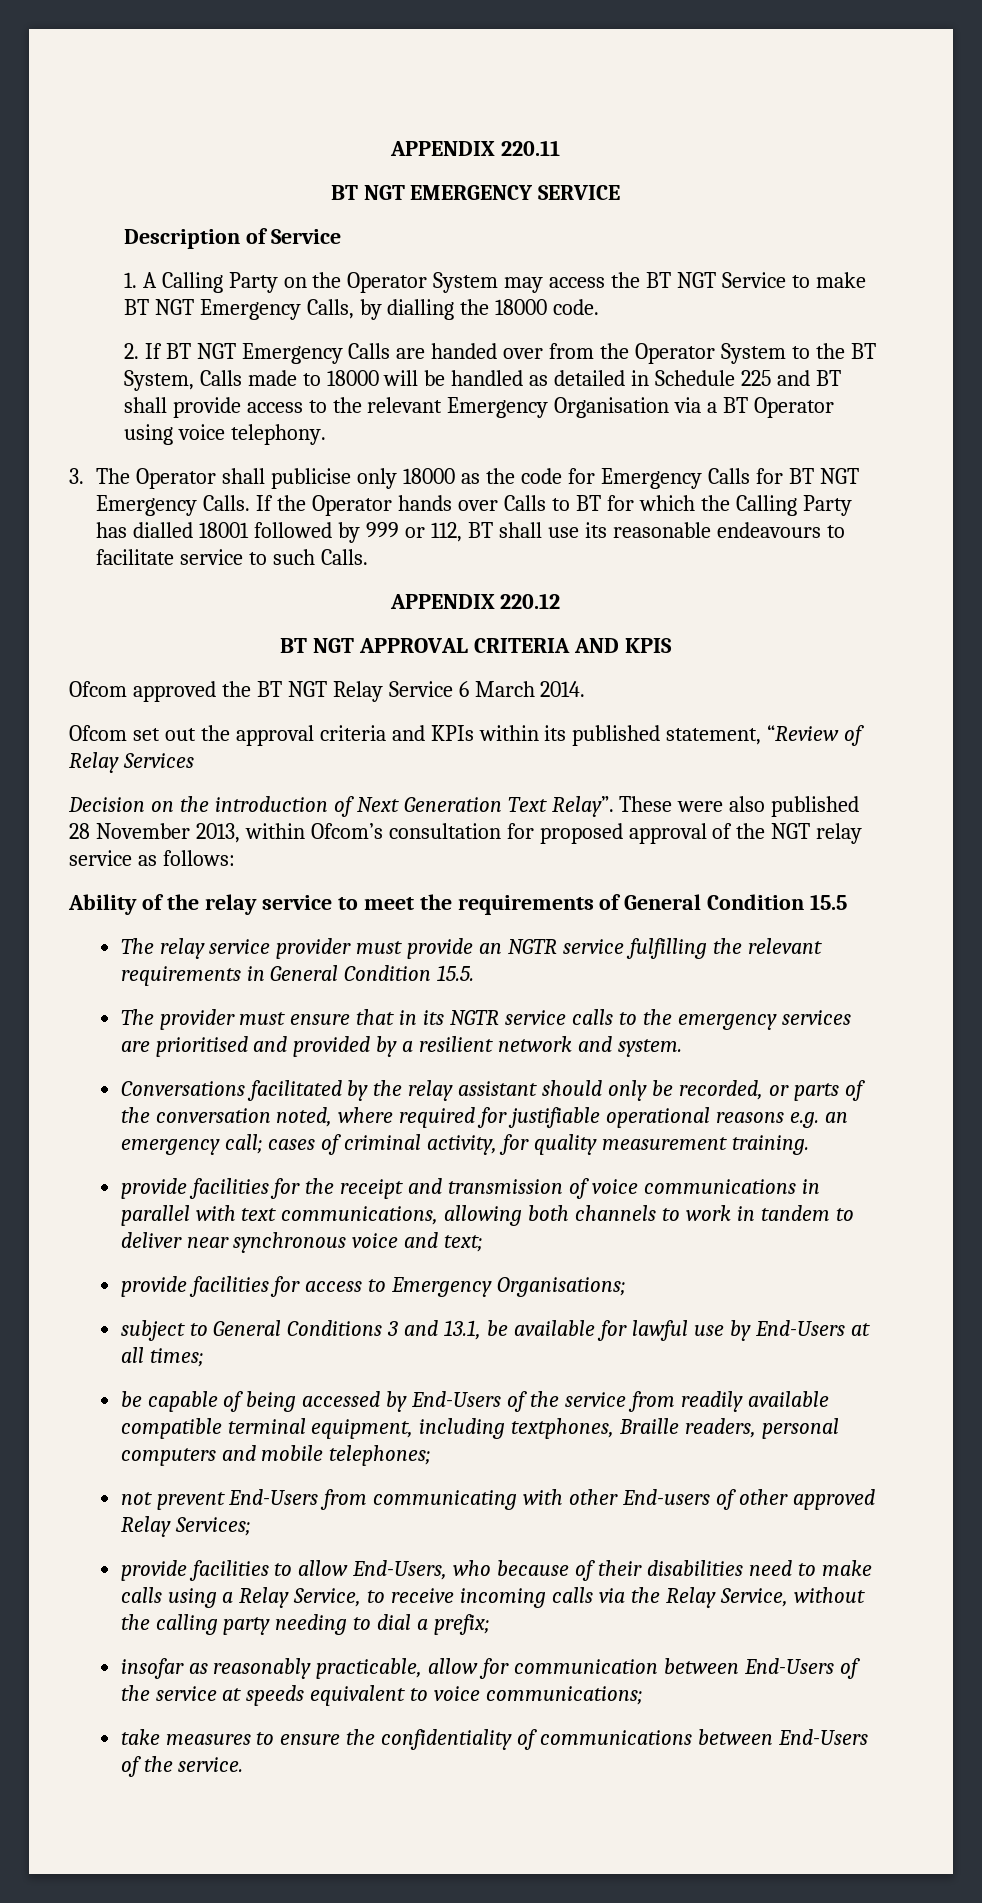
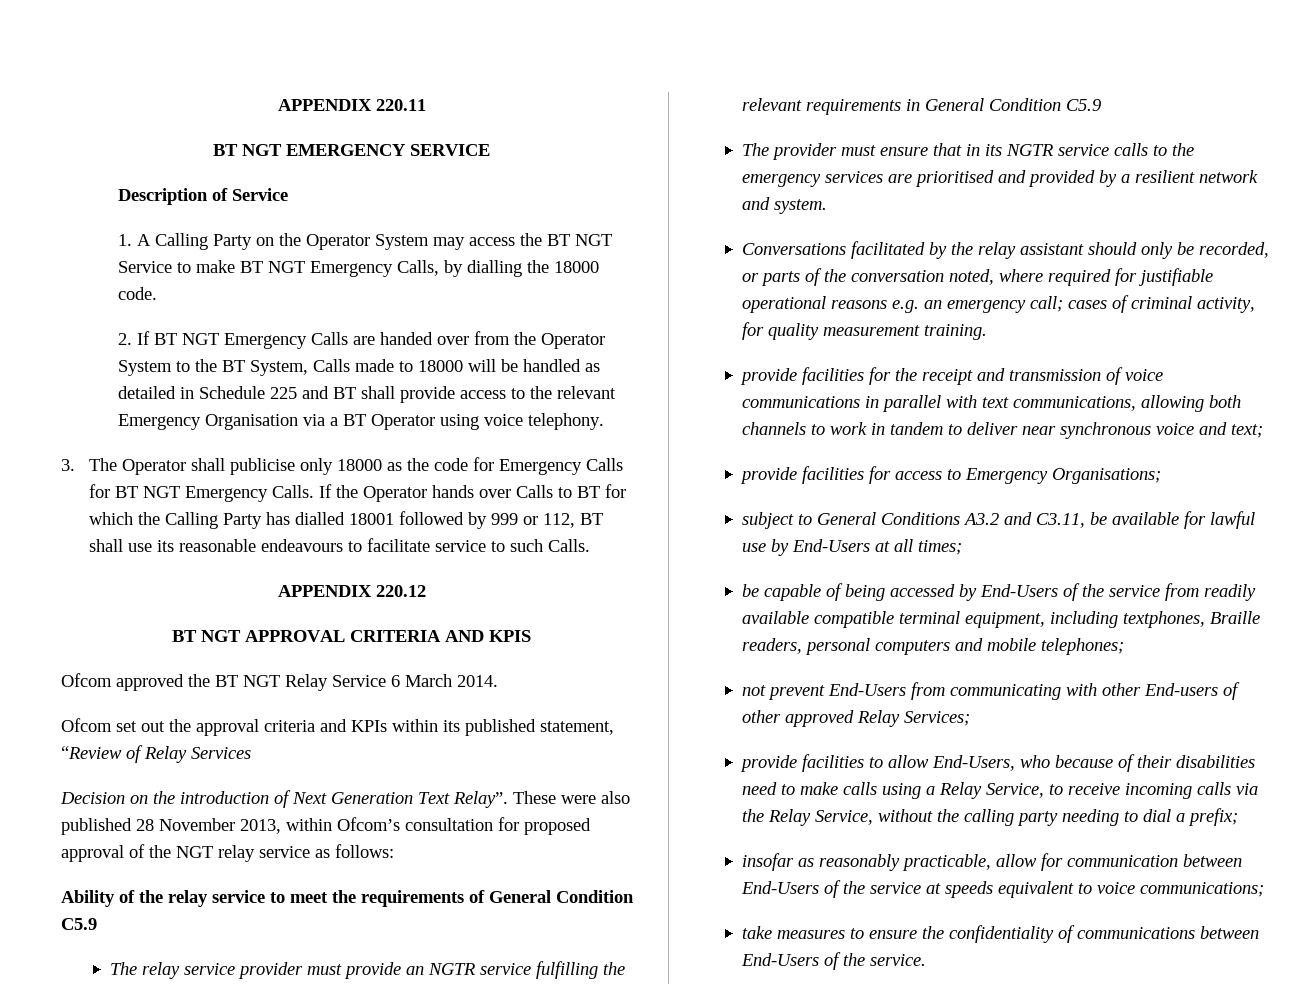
- Ability of the relay service to meet the requirements of General Condition 15.5
+ Ability of the relay service to meet the requirements of General Condition C5.9
- The relay service provider must provide an NGTR service fulfilling the relevant requirements in General Condition 15.5.
+ The relay service provider must provide an NGTR service fulfilling the relevant requirements in General Condition C5.9
- subject to General Conditions 3 and 13.1, be available for lawful use by End-Users at all times;
+ subject to General Conditions A3.2 and C3.11, be available for lawful use by End-Users at all times;

